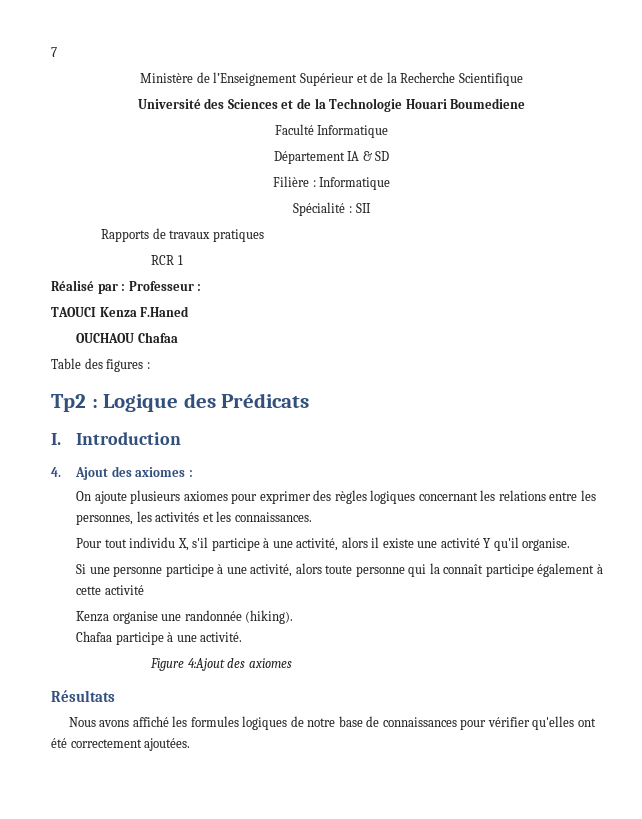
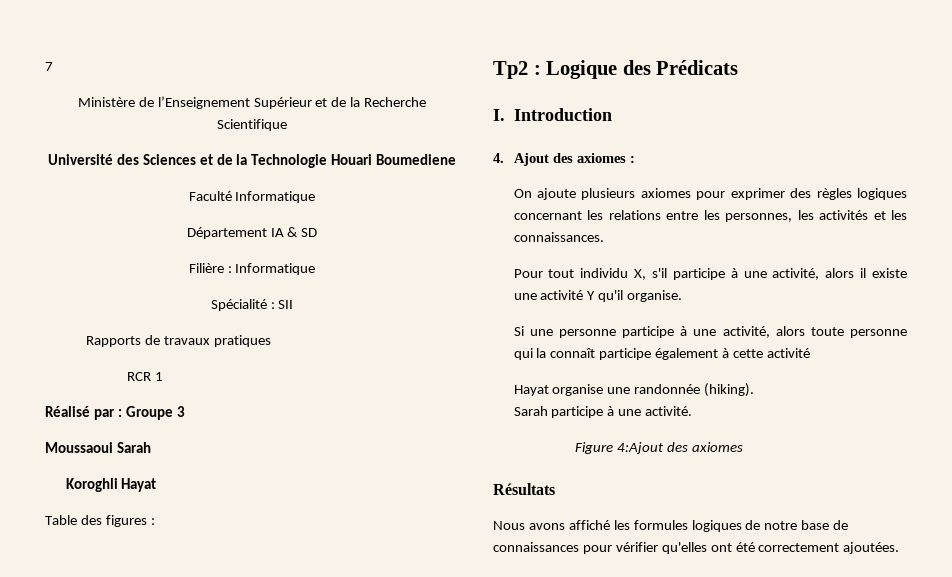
- Réalisé par : Professeur :
- TAOUCI Kenza F.Haned
- OUCHAOU Chafaa
+ Réalisé par : Groupe 3
+ Moussaoui Sarah
+ Koroghli Hayat
- Kenza organise une randonnée (hiking).
+ Hayat organise une randonnée (hiking).
- Chafaa participe à une activité.
+ Sarah participe à une activité.

